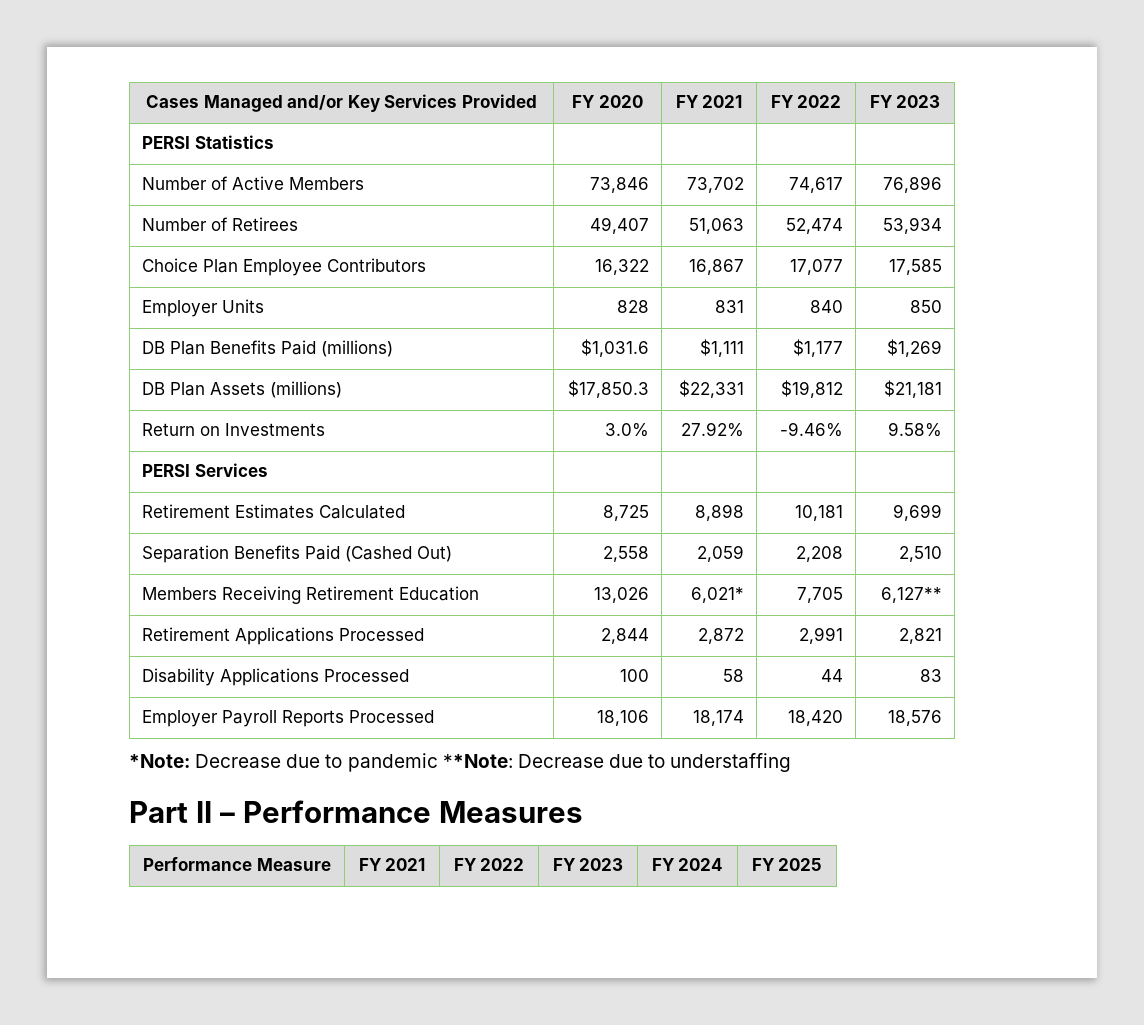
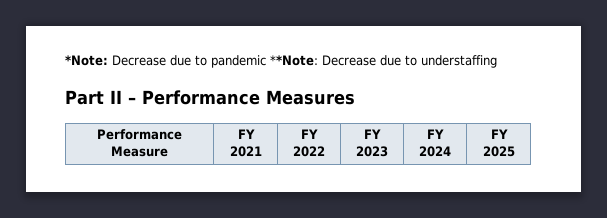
- Cases Managed and/or Key Services Provided | FY 2020 | FY 2021 | FY 2022 | FY 2023
- PERSI Statistics | | | |
- Number of Active Members | 73,846 | 73,702 | 74,617 | 76,896
- Number of Retirees | 49,407 | 51,063 | 52,474 | 53,934
- Choice Plan Employee Contributors | 16,322 | 16,867 | 17,077 | 17,585
- Employer Units | 828 | 831 | 840 | 850
- DB Plan Benefits Paid (millions) | $1,031.6 | $1,111 | $1,177 | $1,269
- DB Plan Assets (millions) | $17,850.3 | $22,331 | $19,812 | $21,181
- Return on Investments | 3.0% | 27.92% | -9.46% | 9.58%
- PERSI Services | | | |
- Retirement Estimates Calculated | 8,725 | 8,898 | 10,181 | 9,699
- Separation Benefits Paid (Cashed Out) | 2,558 | 2,059 | 2,208 | 2,510
- Members Receiving Retirement Education | 13,026 | 6,021* | 7,705 | 6,127**
- Retirement Applications Processed | 2,844 | 2,872 | 2,991 | 2,821
- Disability Applications Processed | 100 | 58 | 44 | 83
- Employer Payroll Reports Processed | 18,106 | 18,174 | 18,420 | 18,576

